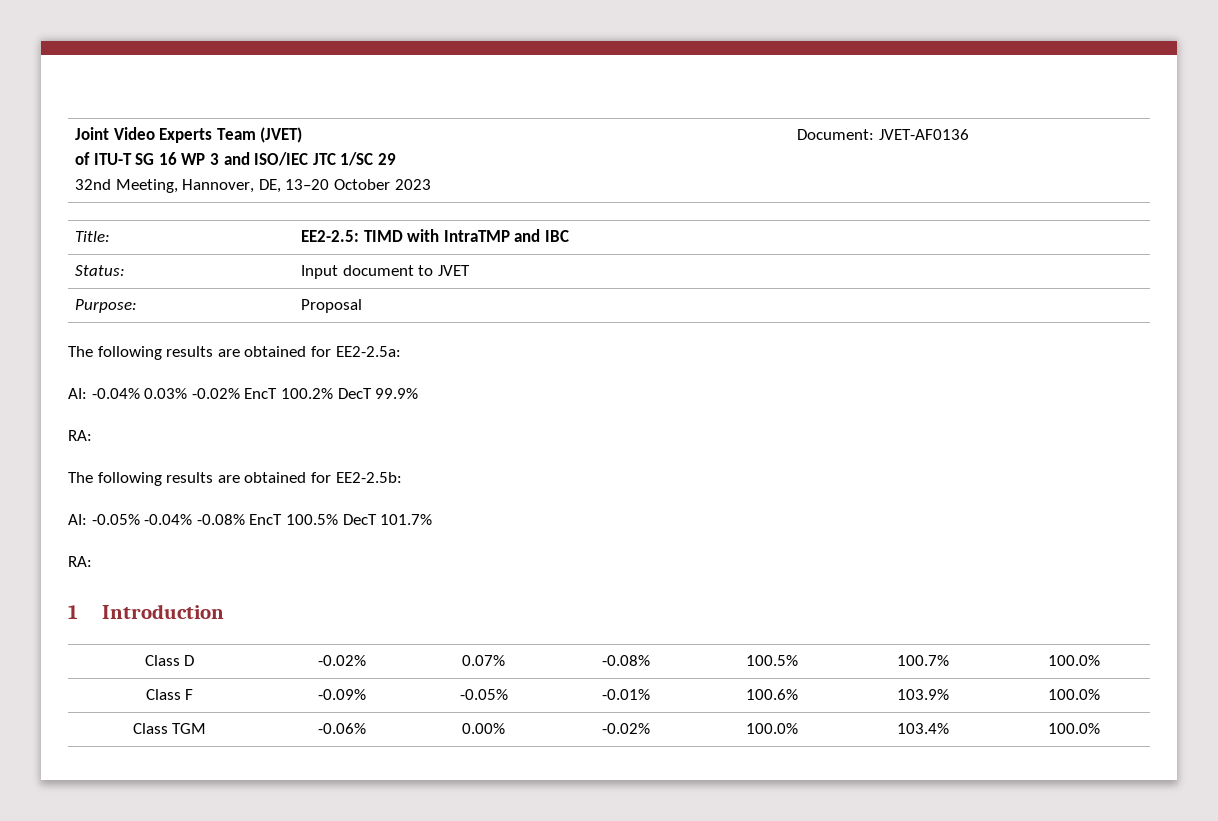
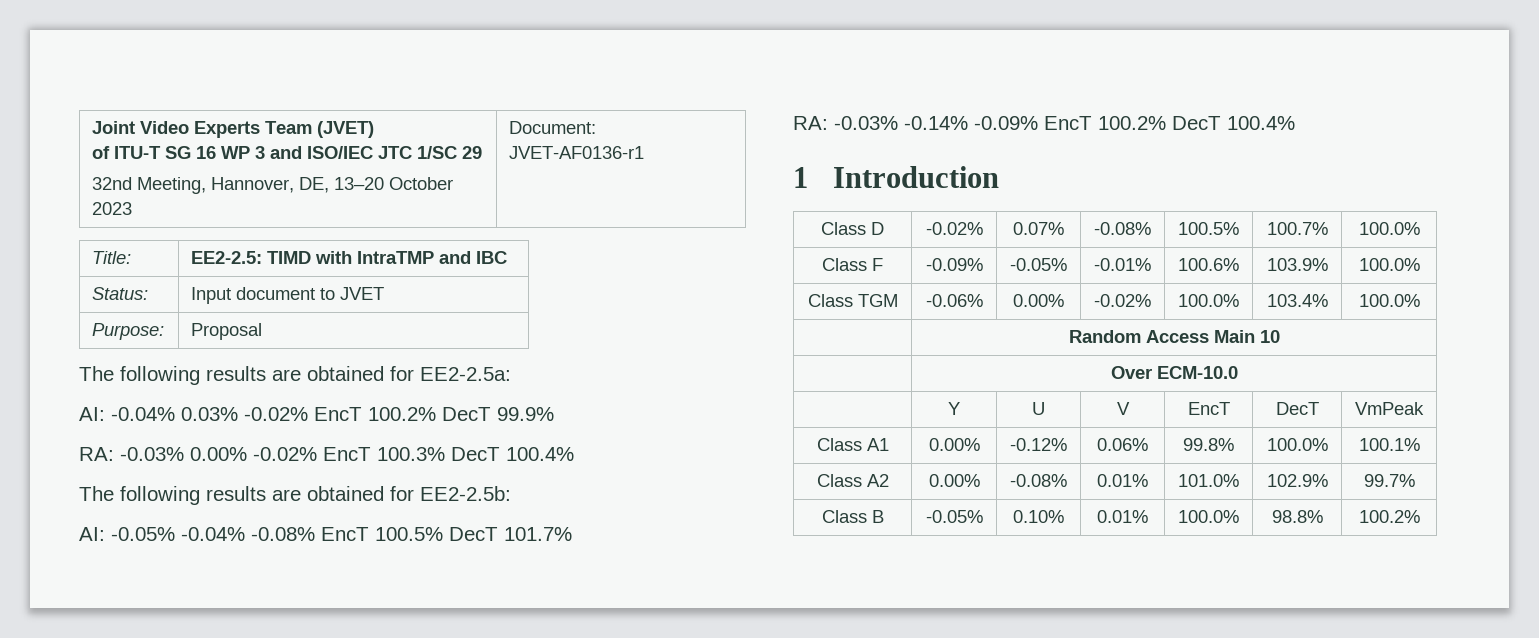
  Joint Video Experts Team (JVET)
  of ITU-T SG 16 WP 3 and ISO/IEC JTC 1/SC 29
- 32nd Meeting, Hannover, DE, 13–20 October 2023 | Document: JVET-AF0136
+ 32nd Meeting, Hannover, DE, 13–20 October 2023 | Document: JVET-AF0136-r1
  AI: -0.04% 0.03% -0.02% EncT 100.2% DecT 99.9%
- RA:
+ RA: -0.03% 0.00% -0.02% EncT 100.3% DecT 100.4%
  AI: -0.05% -0.04% -0.08% EncT 100.5% DecT 101.7%
- RA:
+ RA: -0.03% -0.14% -0.09% EncT 100.2% DecT 100.4%
+ | Random Access Main 10
+ | Over ECM-10.0
+ | Y | U | V | EncT | DecT | VmPeak
+ Class A1 | 0.00% | -0.12% | 0.06% | 99.8% | 100.0% | 100.1%
+ Class A2 | 0.00% | -0.08% | 0.01% | 101.0% | 102.9% | 99.7%
+ Class B | -0.05% | 0.10% | 0.01% | 100.0% | 98.8% | 100.2%

